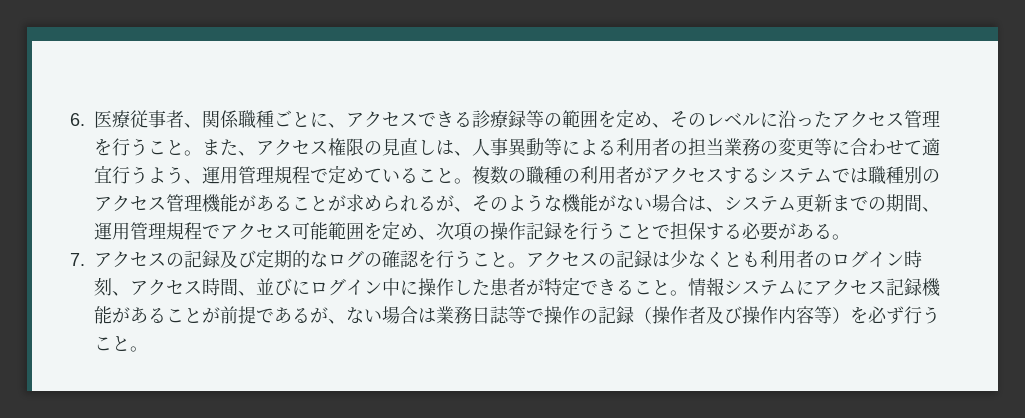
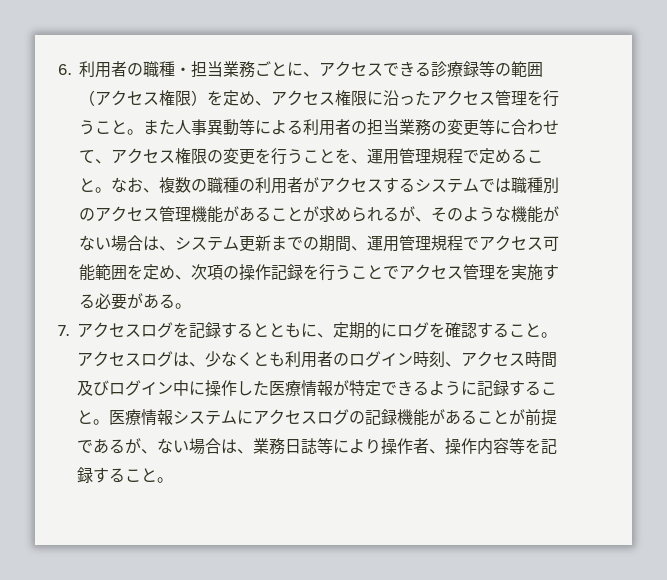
- 6.医療従事者、関係職種ごとに、アクセスできる診療録等の範囲を定め、そのレベルに沿ったアクセス管理を行うこと。
+ 6.利用者の職種・担当業務ごとに、アクセスできる診療録等の範囲（アクセス権限）を定め、アクセス権限に沿ったアクセス管理を行うこと。
- また、アクセス権限の見直しは、人事異動等による利用者の担当業務の変更等に合わせて適宜行うよう、運用管理規程で定めていること。複数の職種の利用者がアクセスするシステムでは職種別のアクセス管理機能があることが求められるが、そのような機能がない場合は、システム更新までの期間、運用管理規程でアクセス可能範囲を定め、次項の操作記録を行うことで担保する必要がある。
+ また人事異動等による利用者の担当業務の変更等に合わせて、アクセス権限の変更を行うことを、運用管理規程で定めること。なお、複数の職種の利用者がアクセスするシステムでは職種別のアクセス管理機能があることが求められるが、そのような機能がない場合は、システム更新までの期間、運用管理規程でアクセス可能範囲を定め、次項の操作記録を行うことでアクセス管理を実施する必要がある。
- 7.アクセスの記録及び定期的なログの確認を行うこと。
+ 7.アクセスログを記録するとともに、定期的にログを確認すること。
- アクセスの記録は少なくとも利用者のログイン時刻、アクセス時間、並びにログイン中に操作した患者が特定できること。情報システムにアクセス記録機能があることが前提であるが、ない場合は業務日誌等で操作の記録（操作者及び操作内容等）を必ず行うこと。
+ アクセスログは、少なくとも利用者のログイン時刻、アクセス時間及びログイン中に操作した医療情報が特定できるように記録すること。医療情報システムにアクセスログの記録機能があることが前提であるが、ない場合は、業務日誌等により操作者、操作内容等を記録すること。

